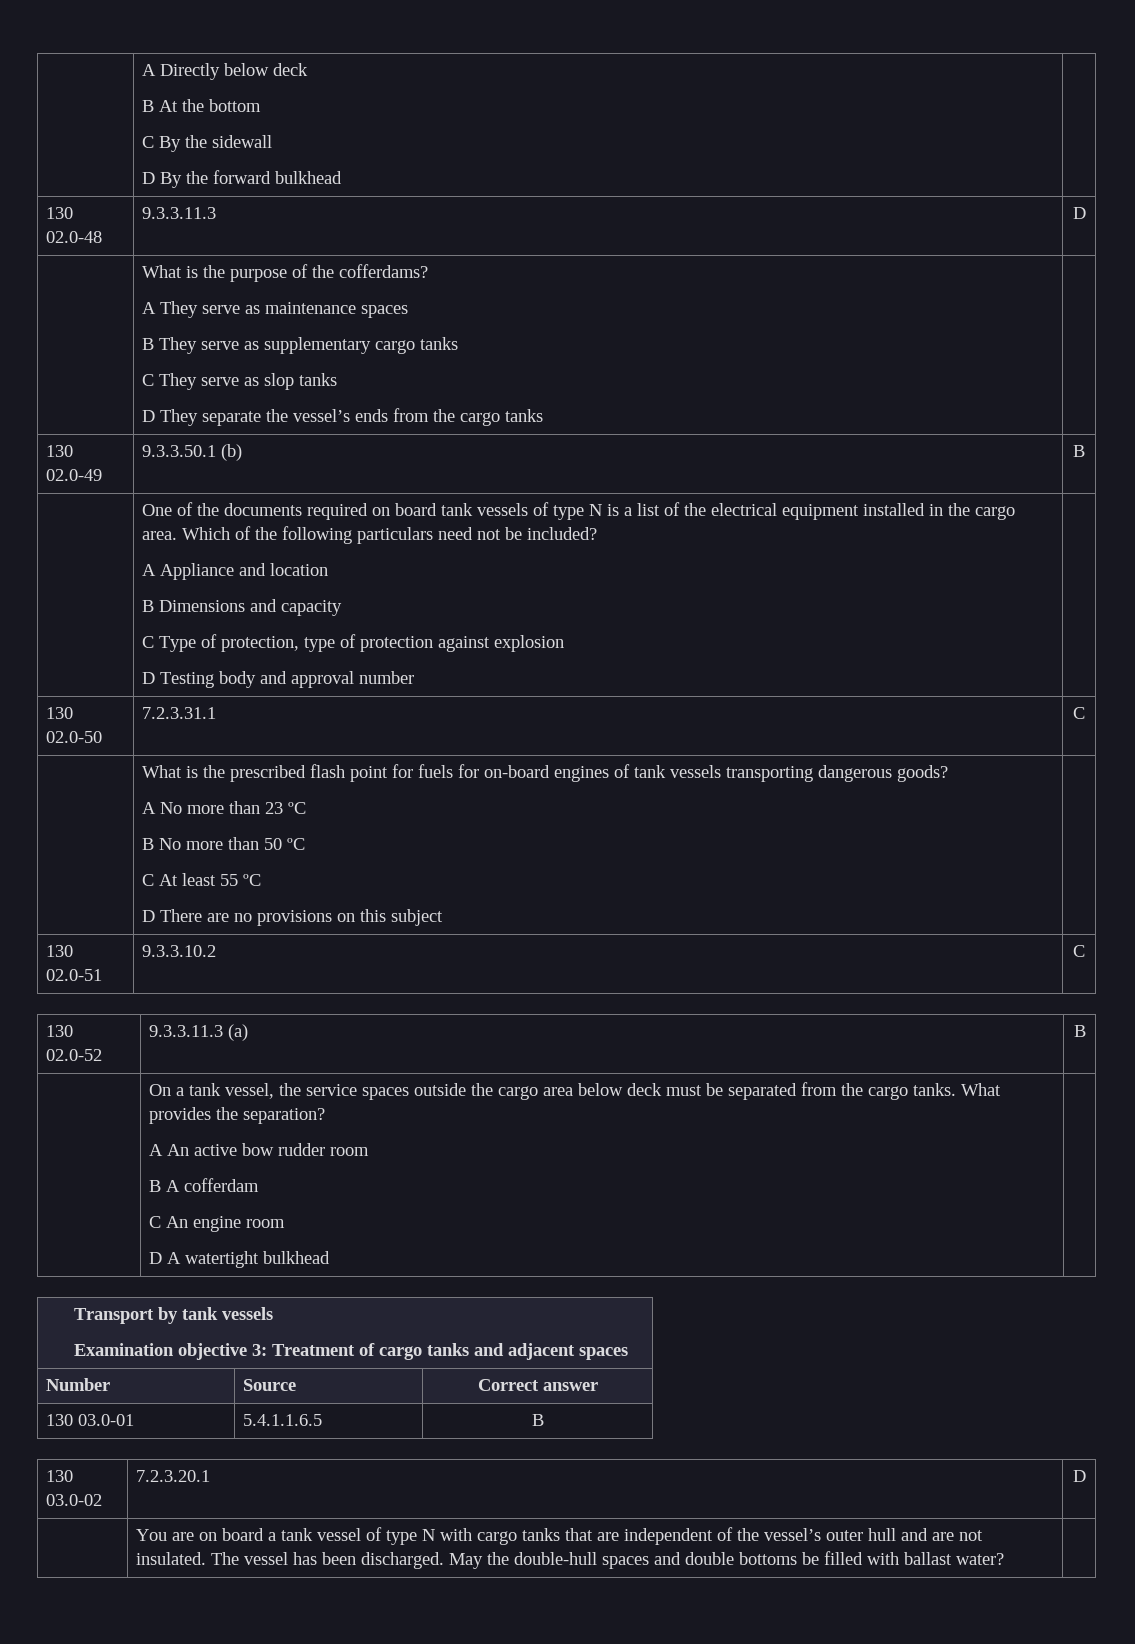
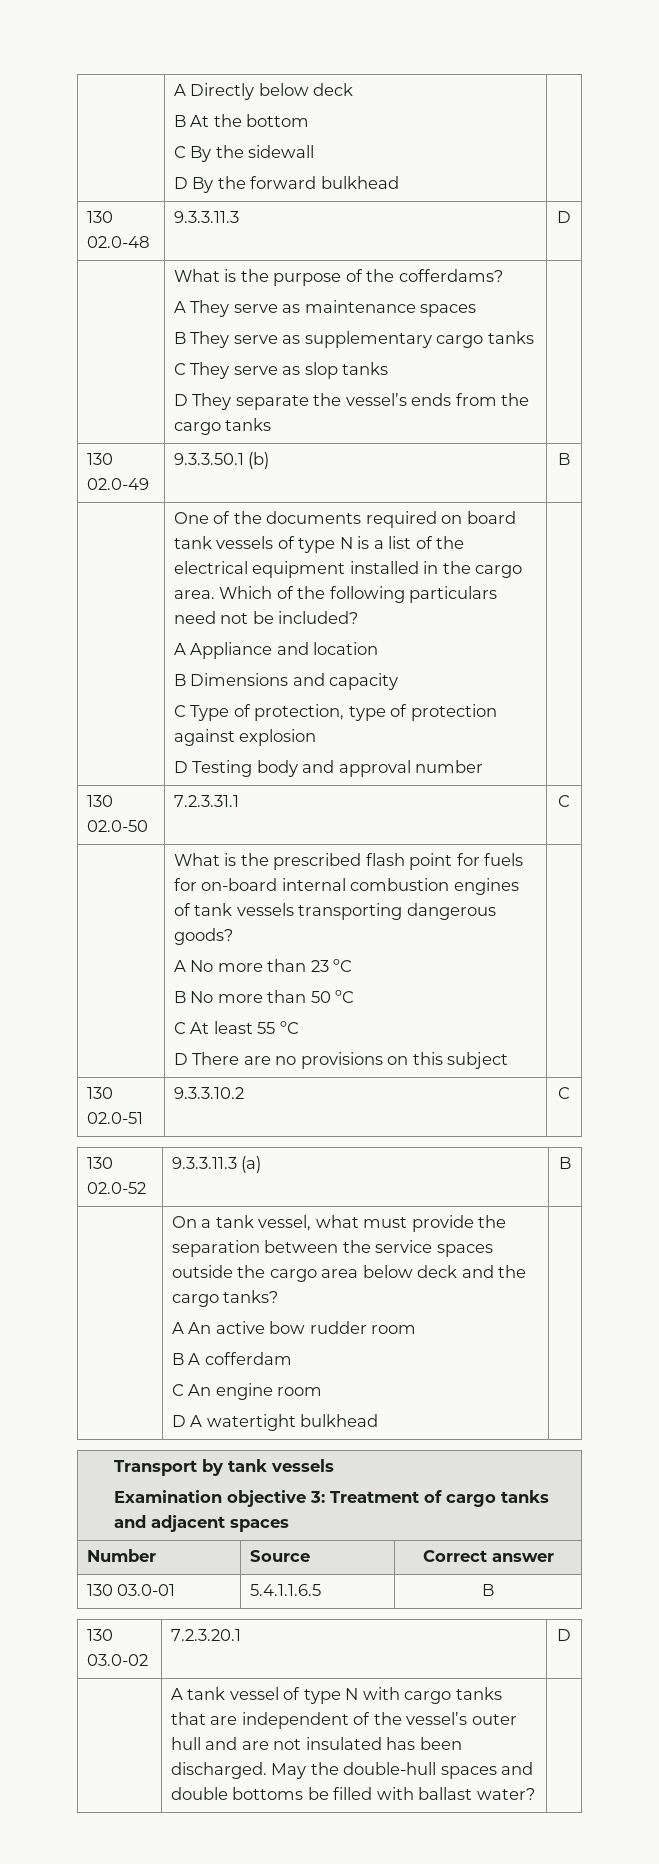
- What is the prescribed flash point for fuels for on-board engines of tank vessels transporting dangerous goods?
+ What is the prescribed flash point for fuels for on-board internal combustion engines of tank vessels transporting dangerous goods?
- On a tank vessel, the service spaces outside the cargo area below deck must be separated from the cargo tanks. What provides the separation?
+ On a tank vessel, what must provide the separation between the service spaces outside the cargo area below deck and the cargo tanks?
- You are on board a tank vessel of type N with cargo tanks that are independent of the vessel’s outer hull and are not insulated. The vessel has been discharged.
+ A tank vessel of type N with cargo tanks that are independent of the vessel’s outer hull and are not insulated has been discharged.

